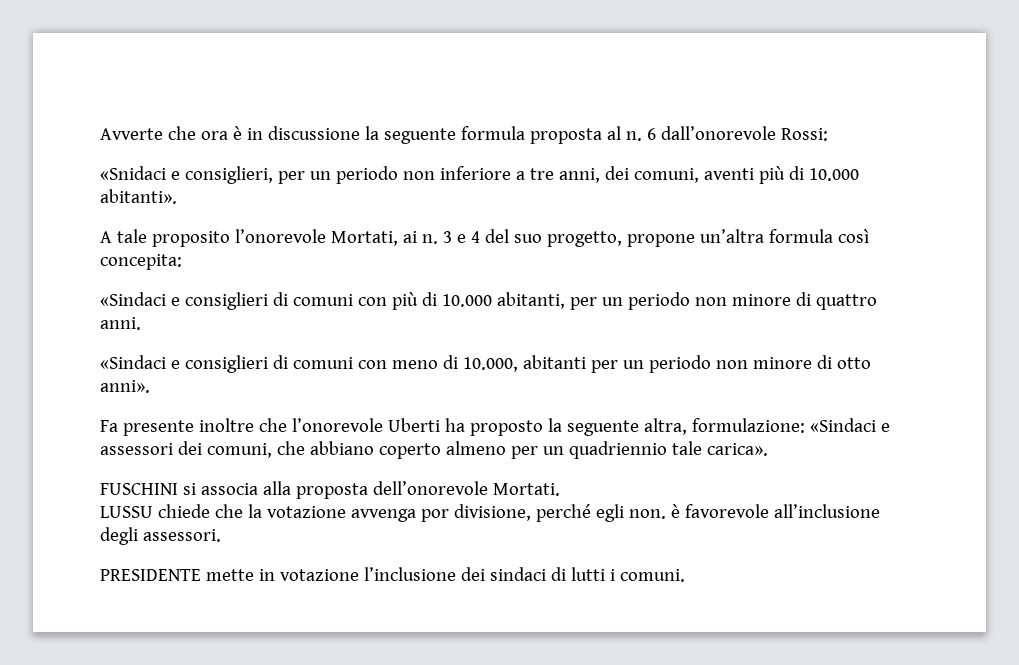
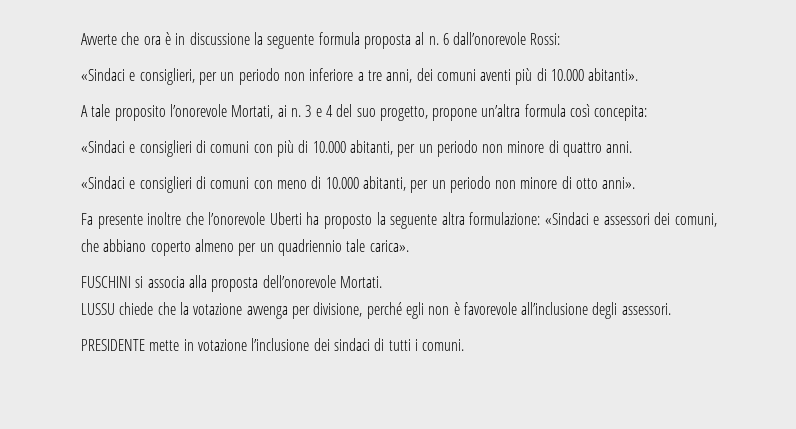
- «Snidaci e consiglieri, per un periodo non inferiore a tre anni, dei comuni, aventi più di 10.000 abitanti».
+ «Sindaci e consiglieri, per un periodo non inferiore a tre anni, dei comuni aventi più di 10.000 abitanti».
- «Sindaci e consiglieri di comuni con meno di 10.000, abitanti per un periodo non minore di otto anni».
+ «Sindaci e consiglieri di comuni con meno di 10.000 abitanti, per un periodo non minore di otto anni».
- Fa presente inoltre che l’onorevole Uberti ha proposto la seguente altra, formulazione: «Sindaci e assessori dei comuni, che abbiano coperto almeno per un quadriennio tale carica».
+ Fa presente inoltre che l’onorevole Uberti ha proposto la seguente altra formulazione: «Sindaci e assessori dei comuni, che abbiano coperto almeno per un quadriennio tale carica».
- LUSSU chiede che la votazione avvenga por divisione, perché egli non. è favorevole all’inclusione degli assessori.
+ LUSSU chiede che la votazione avvenga per divisione, perché egli non è favorevole all’inclusione degli assessori.
- PRESIDENTE mette in votazione l’inclusione dei sindaci di lutti i comuni.
+ PRESIDENTE mette in votazione l’inclusione dei sindaci di tutti i comuni.

